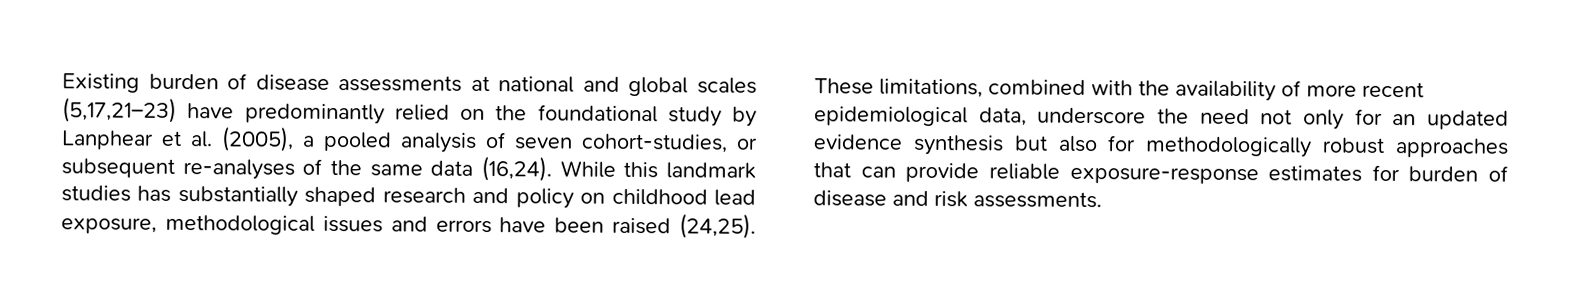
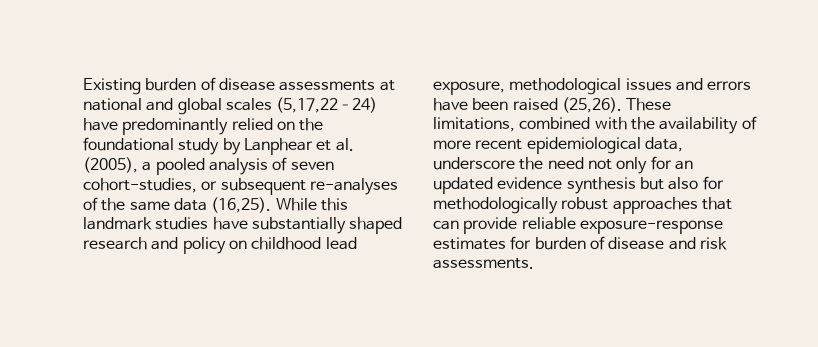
- Existing burden of disease assessments at national and global scales (5,17,21–23) have predominantly relied on the foundational study by Lanphear et al. (2005), a pooled analysis of seven cohort-studies, or subsequent re-analyses of the same data (16,24).
+ Existing burden of disease assessments at national and global scales (5,17,22–24) have predominantly relied on the foundational study by Lanphear et al. (2005), a pooled analysis of seven cohort-studies, or subsequent re-analyses of the same data (16,25).
- While this landmark studies has substantially shaped research and policy on childhood lead exposure, methodological issues and errors have been raised (24,25).
+ While this landmark studies have substantially shaped research and policy on childhood lead exposure, methodological issues and errors have been raised (25,26).

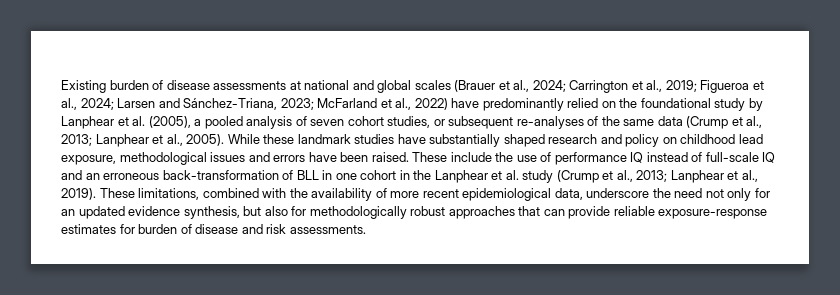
- Existing burden of disease assessments at national and global scales (5,17,22–24) have predominantly relied on the foundational study by Lanphear et al. (2005), a pooled analysis of seven cohort-studies, or subsequent re-analyses of the same data (16,25). While this landmark studies have substantially shaped research and policy on childhood lead exposure, methodological issues and errors have been raised (25,26).
+ Existing burden of disease assessments at national and global scales (Brauer et al., 2024; Carrington et al., 2019; Figueroa et al., 2024; Larsen and Sánchez-Triana, 2023; McFarland et al., 2022) have predominantly relied on the foundational study by Lanphear et al. (2005), a pooled analysis of seven cohort studies, or subsequent re-analyses of the same data (Crump et al., 2013; Lanphear et al., 2005). While these landmark studies have substantially shaped research and policy on childhood lead exposure, methodological issues and errors have been raised. These include the use of performance IQ instead of full-scale IQ and an erroneous back-transformation of BLL in one cohort in the Lanphear et al. study (Crump et al., 2013; Lanphear et al., 2019).
- These limitations, combined with the availability of more recent epidemiological data, underscore the need not only for an updated evidence synthesis but also for methodologically robust approaches that can provide reliable exposure-response estimates for burden of disease and risk assessments.
+ These limitations, combined with the availability of more recent epidemiological data, underscore the need not only for an updated evidence synthesis, but also for methodologically robust approaches that can provide reliable exposure-response estimates for burden of disease and risk assessments.

